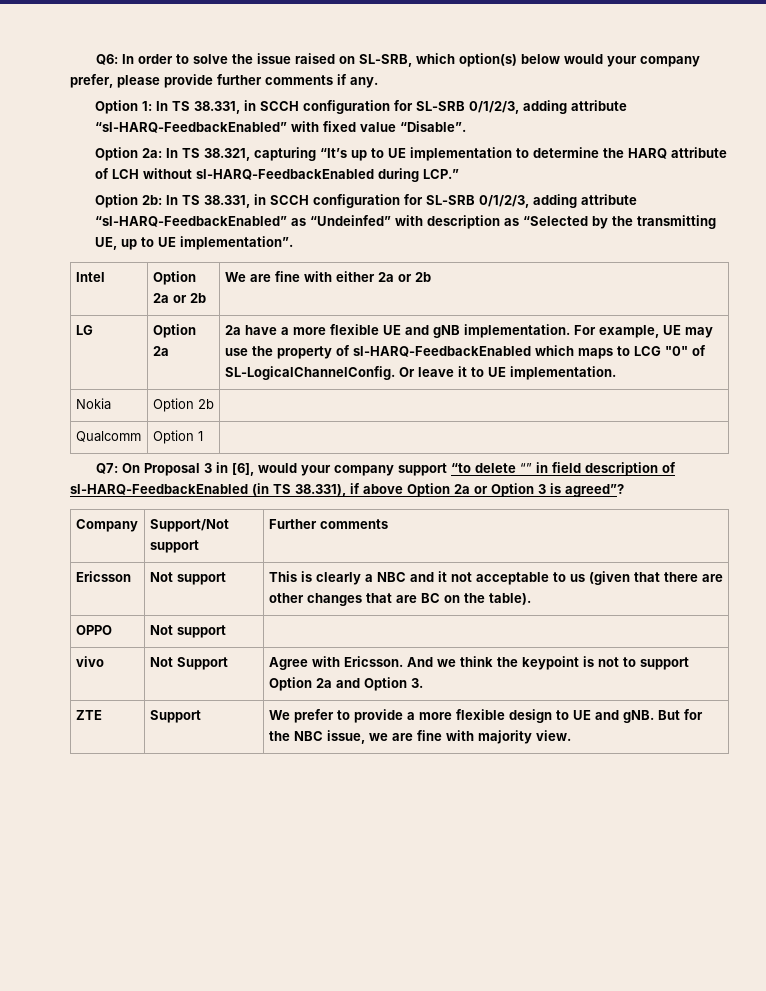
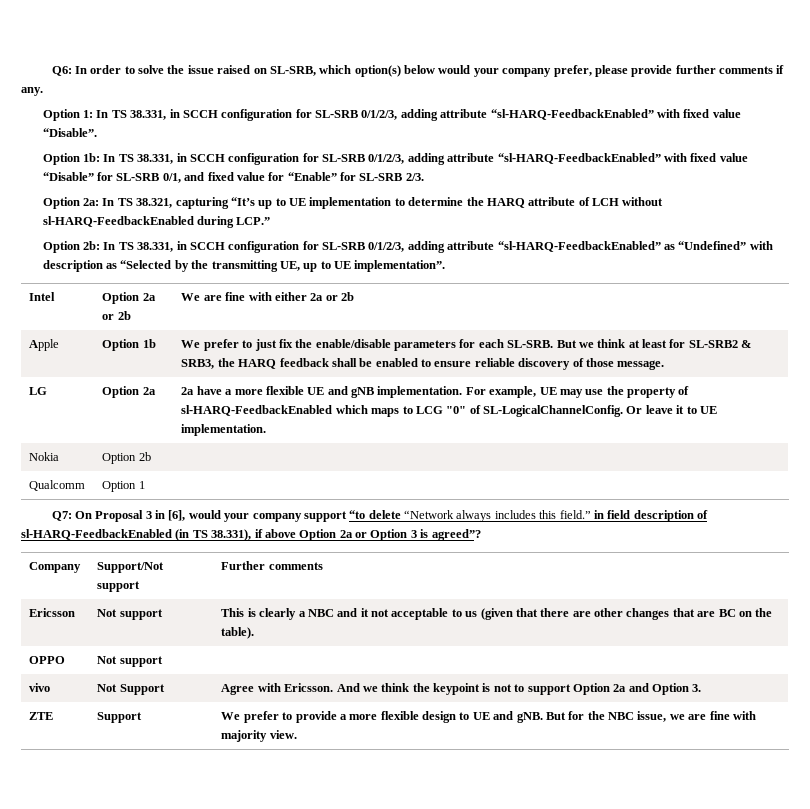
+ Option 1b: In TS 38.331, in SCCH configuration for SL-SRB 0/1/2/3, adding attribute “sl-HARQ-FeedbackEnabled” with fixed value “Disable” for SL-SRB 0/1, and fixed value for “Enable” for SL-SRB 2/3.
- Option 2b: In TS 38.331, in SCCH configuration for SL-SRB 0/1/2/3, adding attribute “sl-HARQ-FeedbackEnabled” as “Undeinfed” with description as “Selected by the transmitting UE, up to UE implementation”.
+ Option 2b: In TS 38.331, in SCCH configuration for SL-SRB 0/1/2/3, adding attribute “sl-HARQ-FeedbackEnabled” as “Undefined” with description as “Selected by the transmitting UE, up to UE implementation”.
+ Apple | Option 1b | We prefer to just fix the enable/disable parameters for each SL-SRB. But we think at least for SL-SRB2 & SRB3, the HARQ feedback shall be enabled to ensure reliable discovery of those message.
- Q7: On Proposal 3 in [6], would your company support “to delete “” in field description of sl-HARQ-FeedbackEnabled (in TS 38.331), if above Option 2a or Option 3 is agreed”?
+ Q7: On Proposal 3 in [6], would your company support “to delete “Network always includes this field.” in field description of sl-HARQ-FeedbackEnabled (in TS 38.331), if above Option 2a or Option 3 is agreed”?

